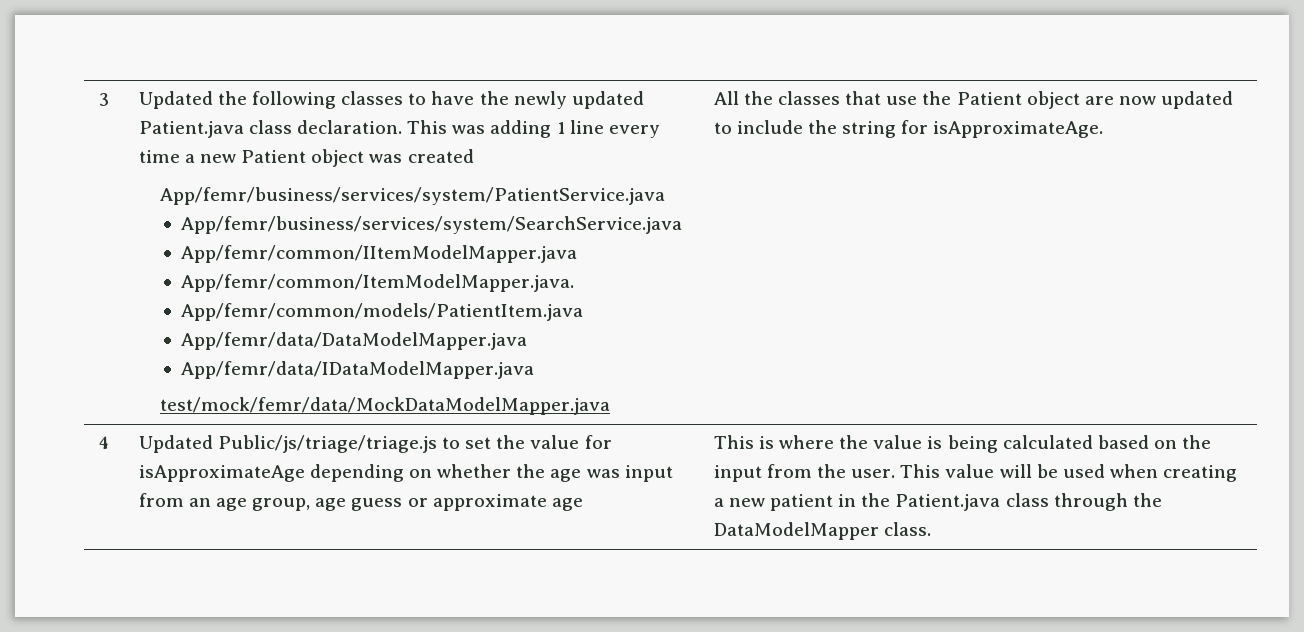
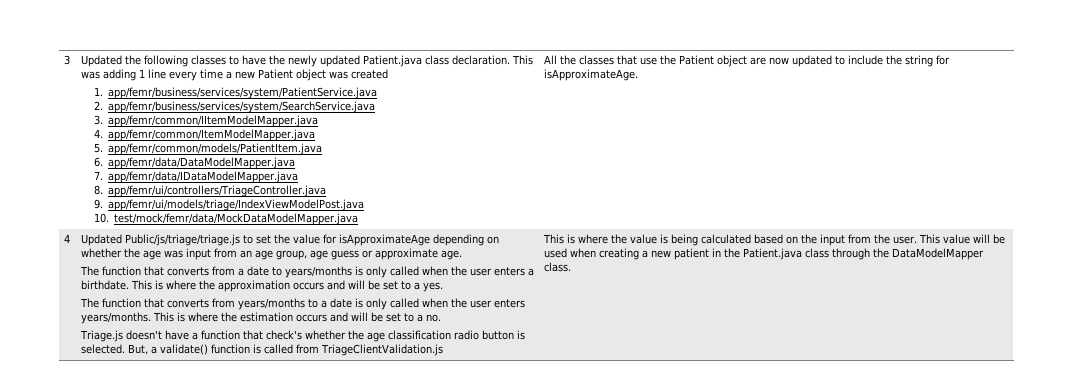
- App/femr/business/services/system/PatientService.java
- App/femr/business/services/system/SearchService.java
- App/femr/common/IItemModelMapper.java
- App/femr/common/ItemModelMapper.java.
- App/femr/common/models/PatientItem.java
- App/femr/data/DataModelMapper.java
- App/femr/data/IDataModelMapper.java
- test/mock/femr/data/MockDataModelMapper.java
+ 1. app/femr/business/services/system/PatientService.java
+ 2. app/femr/business/services/system/SearchService.java
+ 3. app/femr/common/IItemModelMapper.java
+ 4. app/femr/common/ItemModelMapper.java
+ 5. app/femr/common/models/PatientItem.java
+ 6. app/femr/data/DataModelMapper.java
+ 7. app/femr/data/IDataModelMapper.java
+ 8. app/femr/ui/controllers/TriageController.java
+ 9. app/femr/ui/models/triage/IndexViewModelPost.java
+ 10. test/mock/femr/data/MockDataModelMapper.java
- Updated Public/js/triage/triage.js to set the value for isApproximateAge depending on whether the age was input from an age group, age guess or approximate age
+ Updated Public/js/triage/triage.js to set the value for isApproximateAge depending on whether the age was input from an age group, age guess or approximate age.
+ The function that converts from a date to years/months is only called when the user enters a birthdate. This is where the approximation occurs and will be set to a yes.
+ The function that converts from years/months to a date is only called when the user enters years/months. This is where the estimation occurs and will be set to a no.
+ Triage.js doesn't have a function that check's whether the age classification radio button is selected. But, a validate() function is called from TriageClientValidation.js

